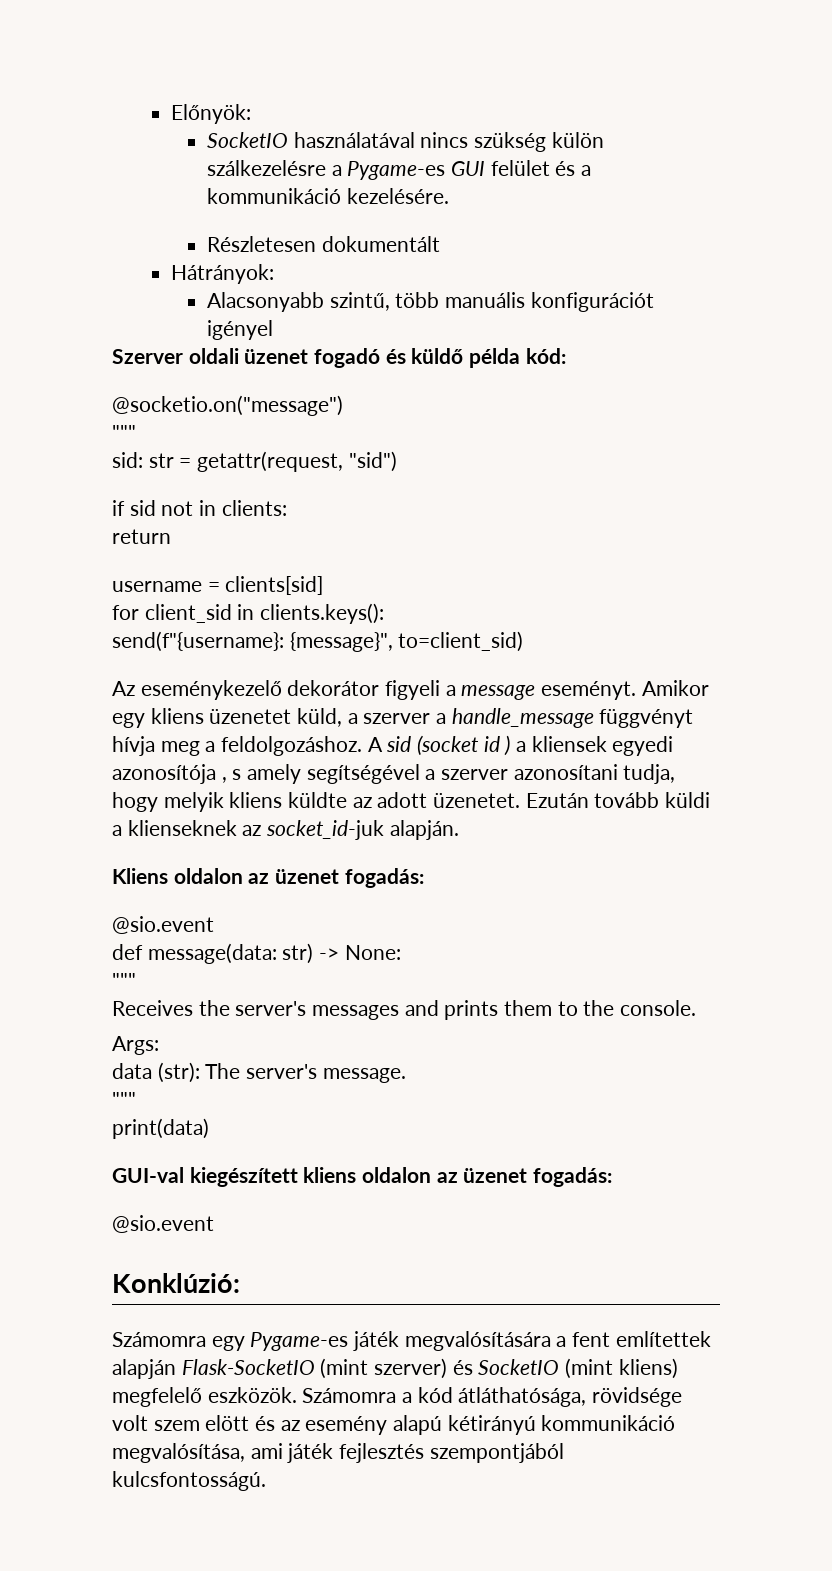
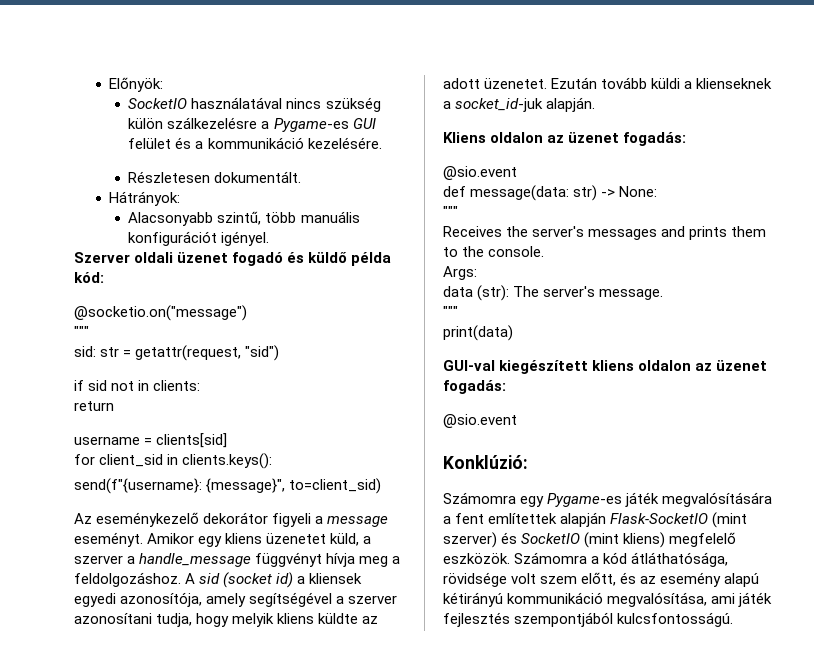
- Részletesen dokumentált
+ Részletesen dokumentált.
- Alacsonyabb szintű, több manuális konfigurációt igényel
+ Alacsonyabb szintű, több manuális konfigurációt igényel.
- A sid (socket id ) a kliensek egyedi azonosítója , s amely segítségével a szerver azonosítani tudja, hogy melyik kliens küldte az adott üzenetet.
+ A sid (socket id) a kliensek egyedi azonosítója, amely segítségével a szerver azonosítani tudja, hogy melyik kliens küldte az adott üzenetet.
- Ezután tovább küldi a klienseknek az socket_id-juk alapján.
+ Ezután tovább küldi a klienseknek a socket_id-juk alapján.
- Számomra a kód átláthatósága, rövidsége volt szem elött és az esemény alapú kétirányú kommunikáció megvalósítása, ami játék fejlesztés szempontjából kulcsfontosságú.
+ Számomra a kód átláthatósága, rövidsége volt szem előtt, és az esemény alapú kétirányú kommunikáció megvalósítása, ami játék fejlesztés szempontjából kulcsfontosságú.

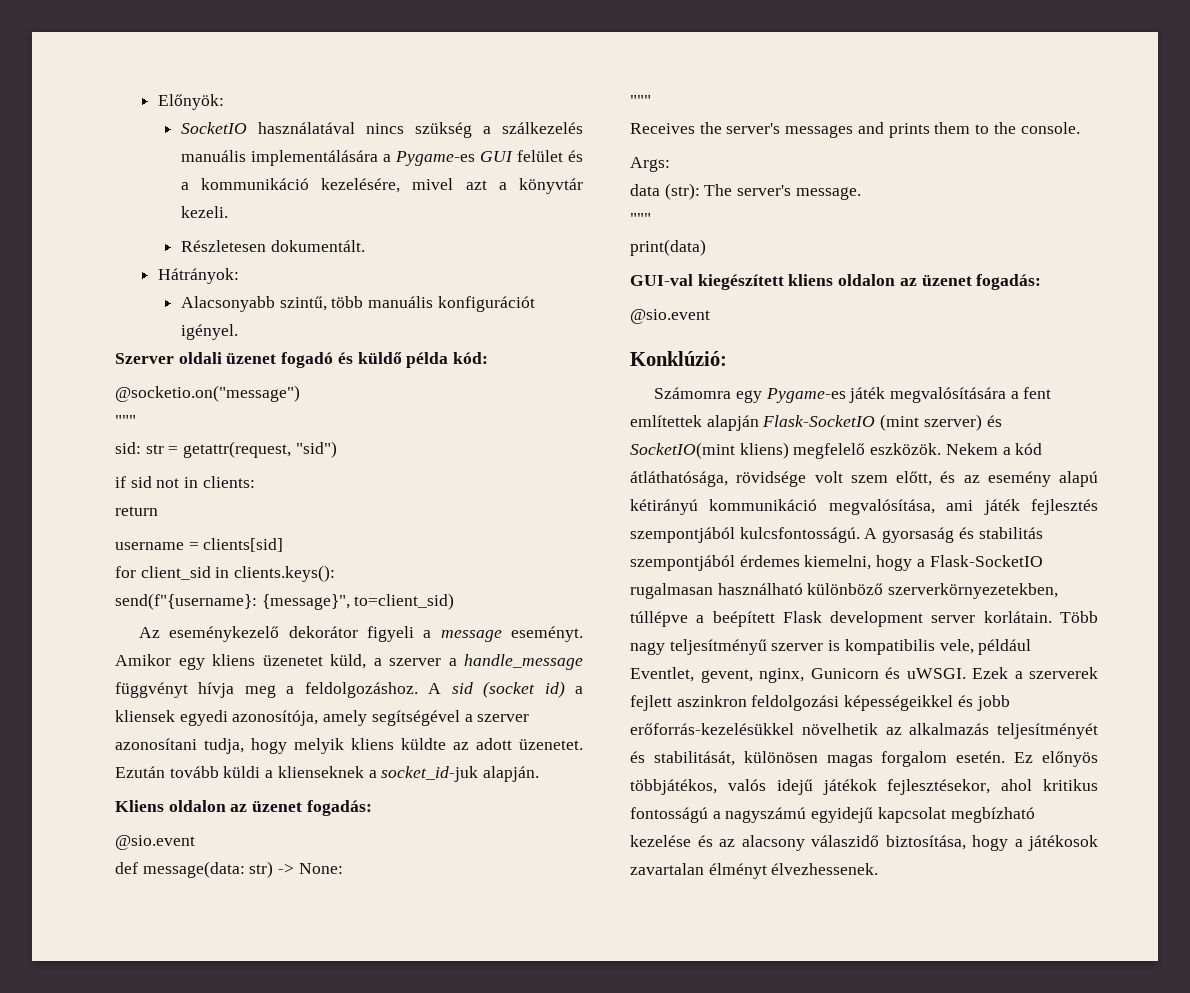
- SocketIO használatával nincs szükség külön szálkezelésre a Pygame-es GUI felület és a kommunikáció kezelésére.
+ SocketIO használatával nincs szükség a szálkezelés manuális implementálására a Pygame-es GUI felület és a kommunikáció kezelésére, mivel azt a könyvtár kezeli.
- Számomra egy Pygame-es játék megvalósítására a fent említettek alapján Flask-SocketIO (mint szerver) és SocketIO (mint kliens) megfelelő eszközök.
+ Számomra egy Pygame-es játék megvalósítására a fent említettek alapján Flask-SocketIO (mint szerver) és SocketIO(mint kliens) megfelelő eszközök.
- Számomra a kód átláthatósága, rövidsége volt szem előtt, és az esemény alapú kétirányú kommunikáció megvalósítása, ami játék fejlesztés szempontjából kulcsfontosságú.
+ Nekem a kód átláthatósága, rövidsége volt szem előtt, és az esemény alapú kétirányú kommunikáció megvalósítása, ami játék fejlesztés szempontjából kulcsfontosságú.
+ A gyorsaság és stabilitás szempontjából érdemes kiemelni, hogy a Flask-SocketIO rugalmasan használható különböző szerverkörnyezetekben, túllépve a beépített Flask development server korlátain. Több nagy teljesítményű szerver is kompatibilis vele, például Eventlet, gevent, nginx, Gunicorn és uWSGI. Ezek a szerverek fejlett aszinkron feldolgozási képességeikkel és jobb erőforrás-kezelésükkel növelhetik az alkalmazás teljesítményét és stabilitását, különösen magas forgalom esetén. Ez előnyös többjátékos, valós idejű játékok fejlesztésekor, ahol kritikus fontosságú a nagyszámú egyidejű kapcsolat megbízható kezelése és az alacsony válaszidő biztosítása, hogy a játékosok zavartalan élményt élvezhessenek.

